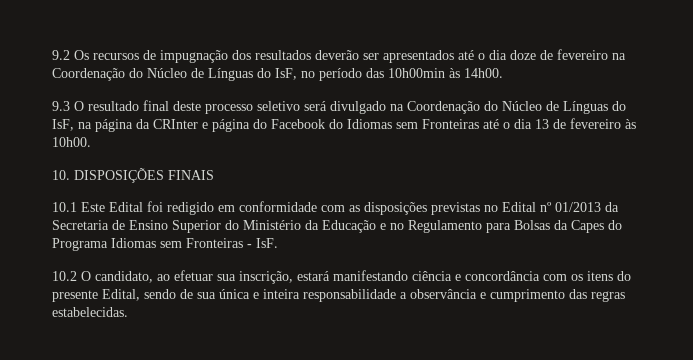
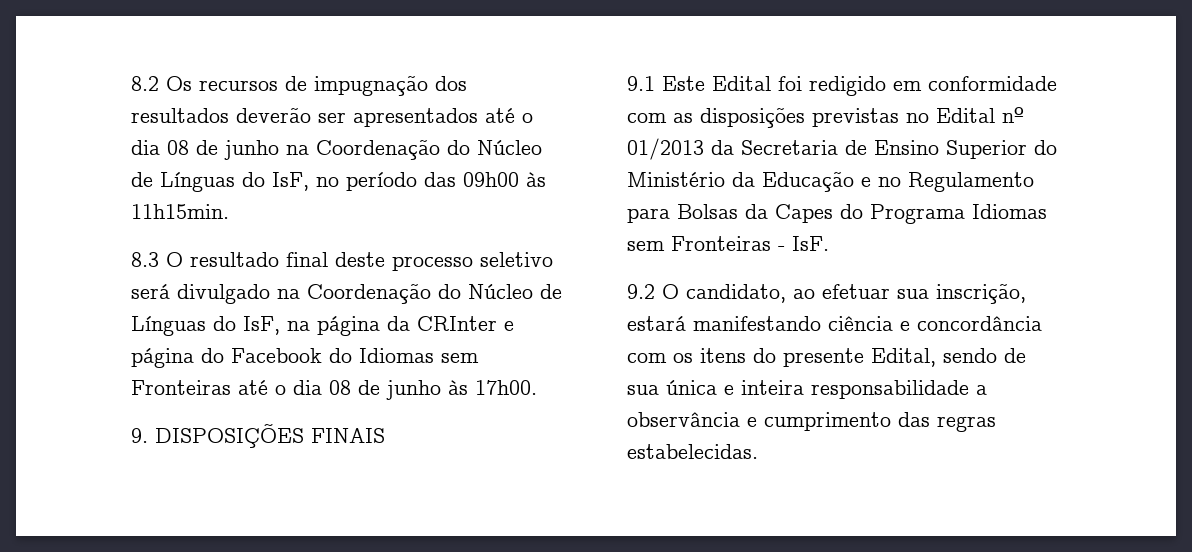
- 9.2 Os recursos de impugnação dos resultados deverão ser apresentados até o dia doze de fevereiro na Coordenação do Núcleo de Línguas do IsF, no período das 10h00min às 14h00.
- 9.3 O resultado final deste processo seletivo será divulgado na Coordenação do Núcleo de Línguas do IsF, na página da CRInter e página do Facebook do Idiomas sem Fronteiras até o dia 13 de fevereiro às 10h00.
- 10. DISPOSIÇÕES FINAIS
+ 8.2 Os recursos de impugnação dos resultados deverão ser apresentados até o dia 08 de junho na Coordenação do Núcleo de Línguas do IsF, no período das 09h00 às 11h15min.
+ 8.3 O resultado final deste processo seletivo será divulgado na Coordenação do Núcleo de Línguas do IsF, na página da CRInter e página do Facebook do Idiomas sem Fronteiras até o dia 08 de junho às 17h00.
+ 9. DISPOSIÇÕES FINAIS
- 10.1 Este Edital foi redigido em conformidade com as disposições previstas no Edital nº 01/2013 da Secretaria de Ensino Superior do Ministério da Educação e no Regulamento para Bolsas da Capes do Programa Idiomas sem Fronteiras - IsF.
+ 9.1 Este Edital foi redigido em conformidade com as disposições previstas no Edital nº 01/2013 da Secretaria de Ensino Superior do Ministério da Educação e no Regulamento para Bolsas da Capes do Programa Idiomas sem Fronteiras - IsF.
- 10.2 O candidato, ao efetuar sua inscrição, estará manifestando ciência e concordância com os itens do presente Edital, sendo de sua única e inteira responsabilidade a observância e cumprimento das regras estabelecidas.
+ 9.2 O candidato, ao efetuar sua inscrição, estará manifestando ciência e concordância com os itens do presente Edital, sendo de sua única e inteira responsabilidade a observância e cumprimento das regras estabelecidas.

